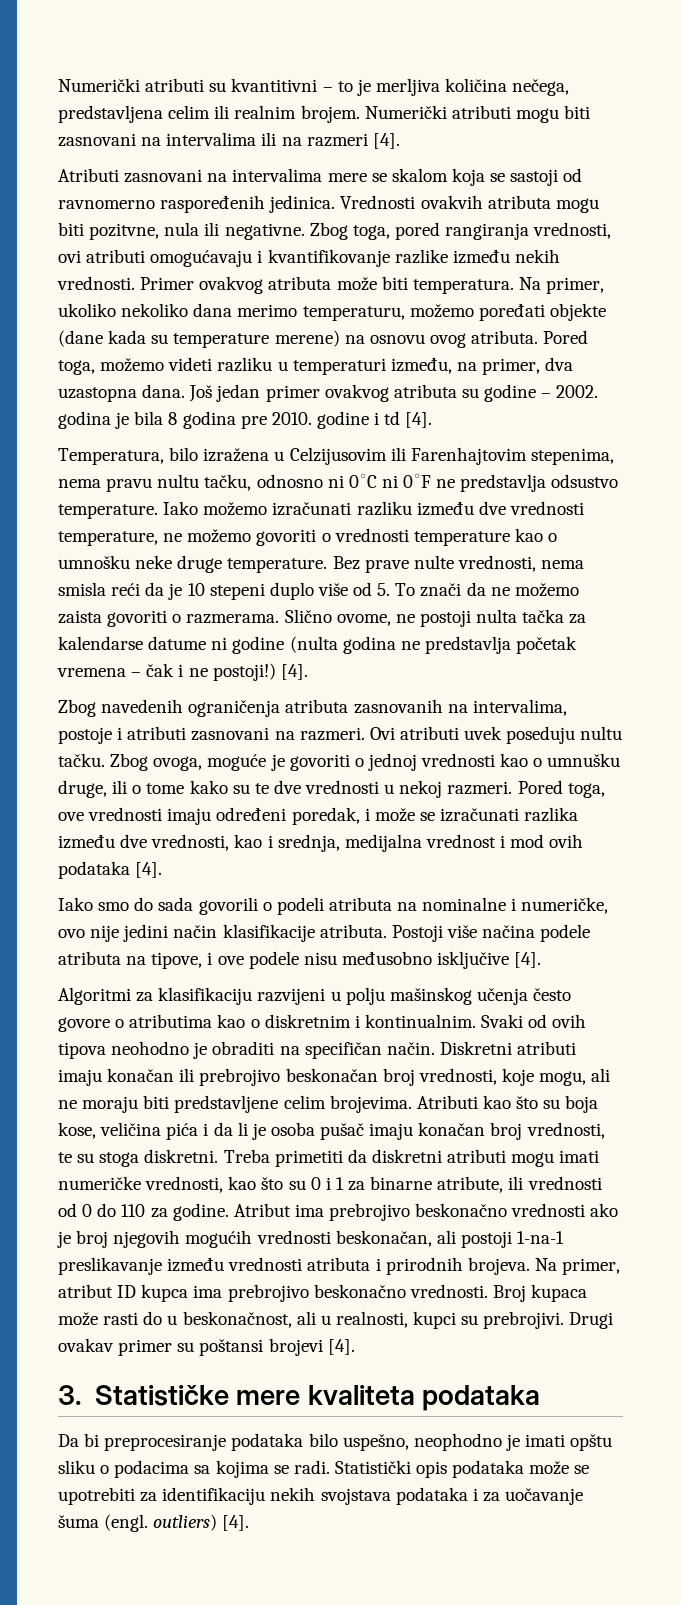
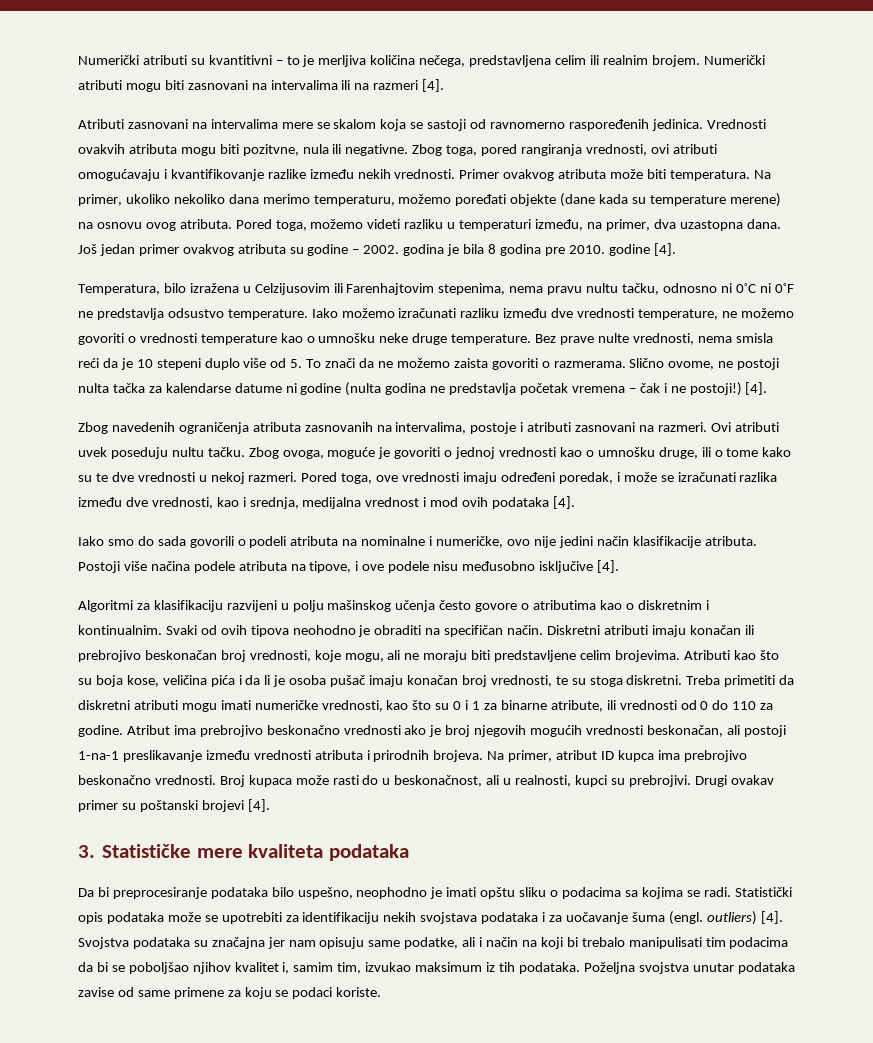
- Još jedan primer ovakvog atributa su godine – 2002. godina je bila 8 godina pre 2010. godine i td [4].
+ Još jedan primer ovakvog atributa su godine – 2002. godina je bila 8 godina pre 2010. godine [4].
- Zbog ovoga, moguće je govoriti o jednoj vrednosti kao o umnušku druge, ili o tome kako su te dve vrednosti u nekoj razmeri.
+ Zbog ovoga, moguće je govoriti o jednoj vrednosti kao o umnošku druge, ili o tome kako su te dve vrednosti u nekoj razmeri.
- Drugi ovakav primer su poštansi brojevi [4].
+ Drugi ovakav primer su poštanski brojevi [4].
+ Svojstva podataka su značajna jer nam opisuju same podatke, ali i način na koji bi trebalo manipulisati tim podacima da bi se poboljšao njihov kvalitet i, samim tim, izvukao maksimum iz tih podataka. Poželjna svojstva unutar podataka zavise od same primene za koju se podaci koriste.

